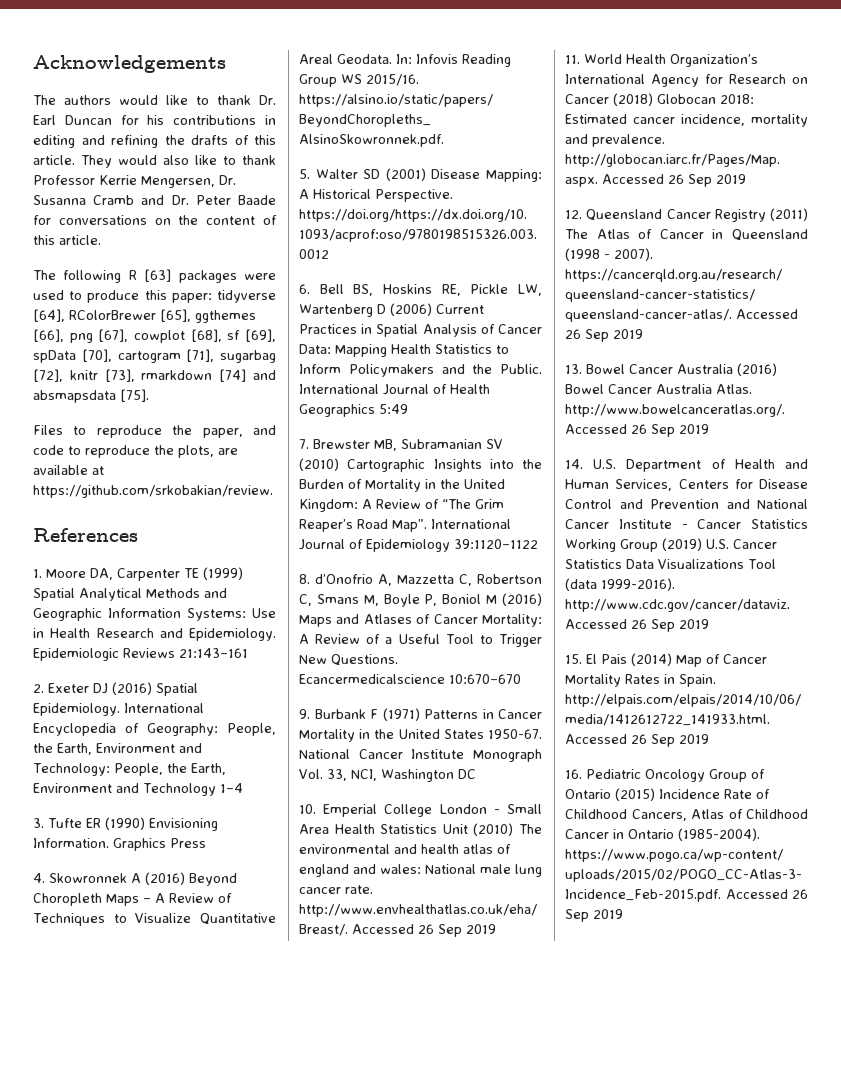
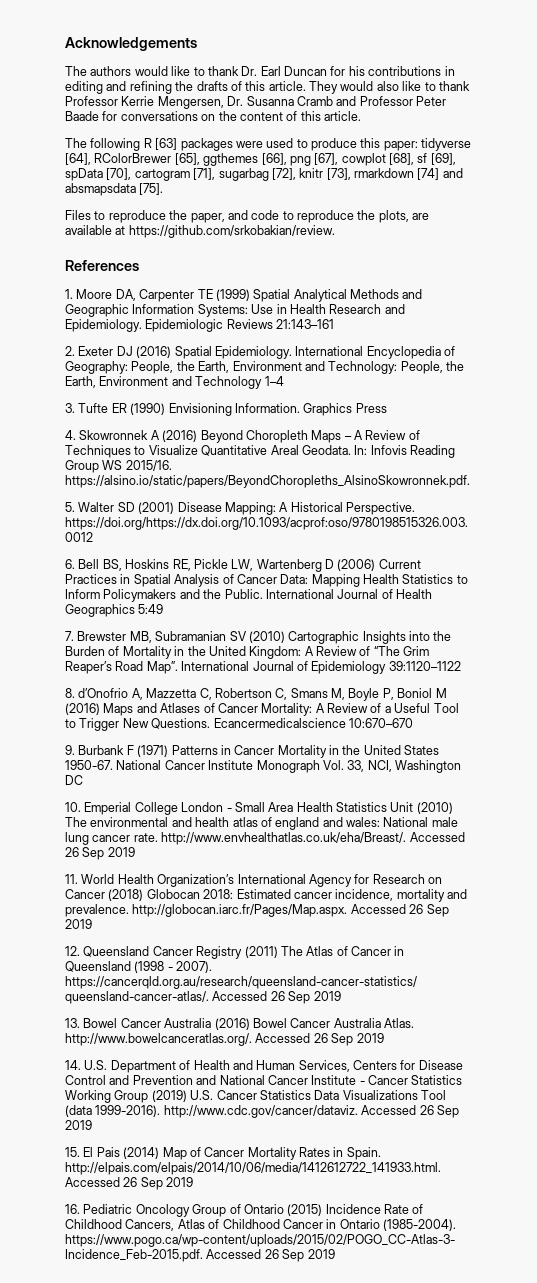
- They would also like to thank Professor Kerrie Mengersen, Dr. Susanna Cramb and Dr. Peter Baade for conversations on the content of this article.
+ They would also like to thank Professor Kerrie Mengersen, Dr. Susanna Cramb and Professor Peter Baade for conversations on the content of this article.

